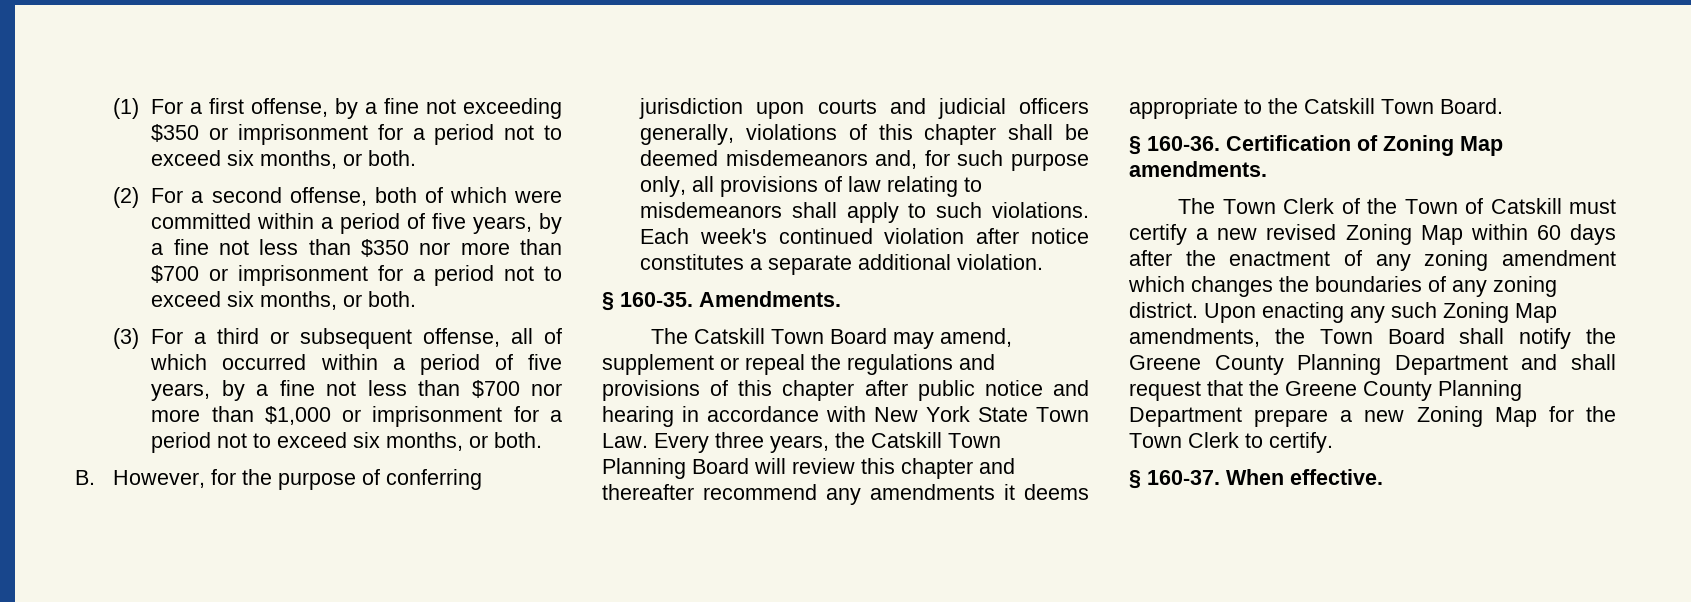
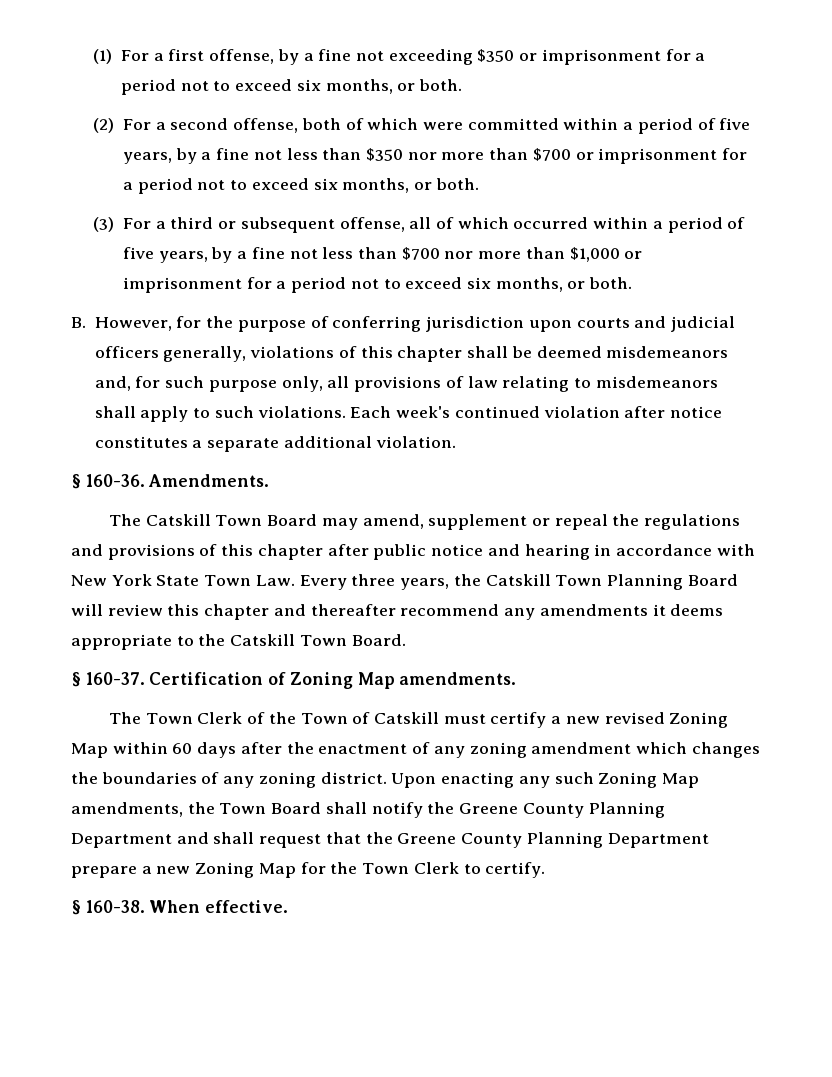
- § 160-35.
+ § 160-36.
- § 160-36.
+ § 160-37.
- § 160-37.
+ § 160-38.

